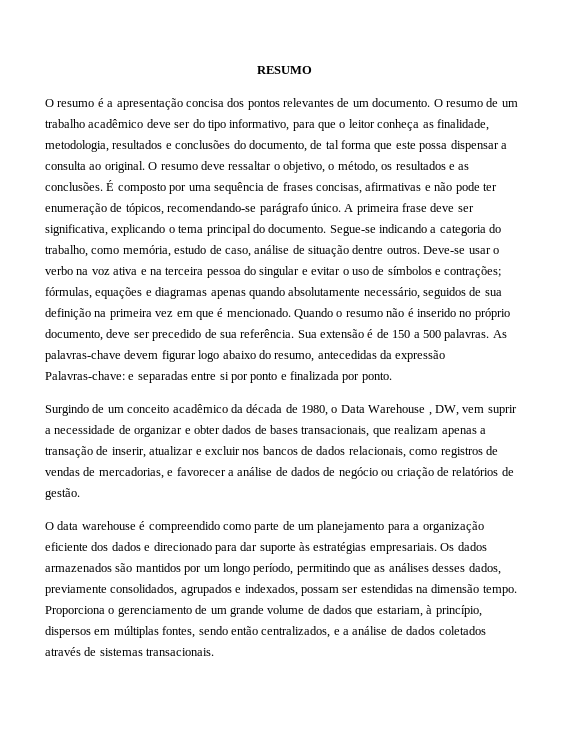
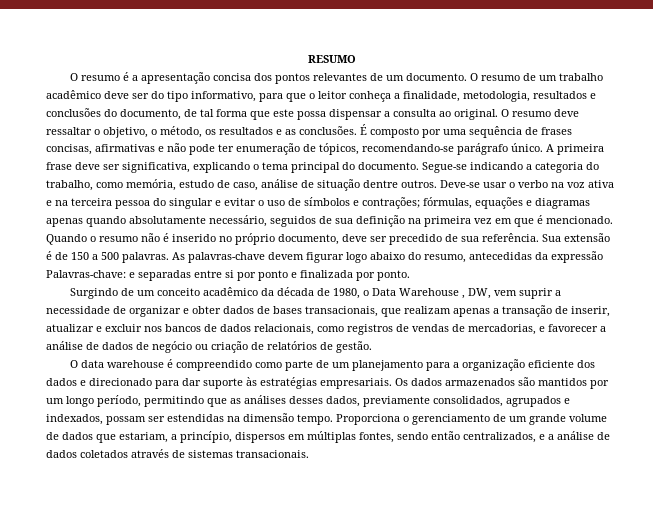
- O resumo de um trabalho acadêmico deve ser do tipo informativo, para que o leitor conheça as finalidade, metodologia, resultados e conclusões do documento, de tal forma que este possa dispensar a consulta ao original.
+ O resumo de um trabalho acadêmico deve ser do tipo informativo, para que o leitor conheça a finalidade, metodologia, resultados e conclusões do documento, de tal forma que este possa dispensar a consulta ao original.
- Proporciona o gerenciamento de um grande volume de dados que estariam, à princípio, dispersos em múltiplas fontes, sendo então centralizados, e a análise de dados coletados através de sistemas transacionais.
+ Proporciona o gerenciamento de um grande volume de dados que estariam, a princípio, dispersos em múltiplas fontes, sendo então centralizados, e a análise de dados coletados através de sistemas transacionais.

